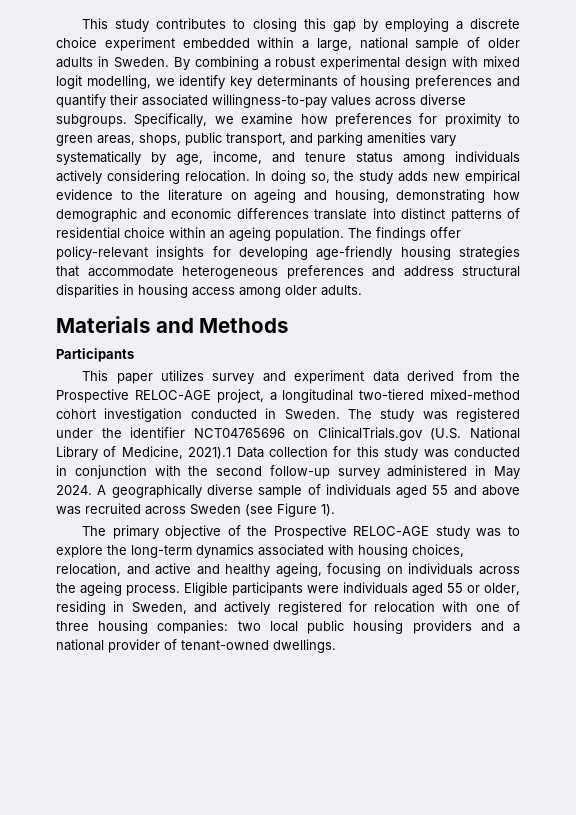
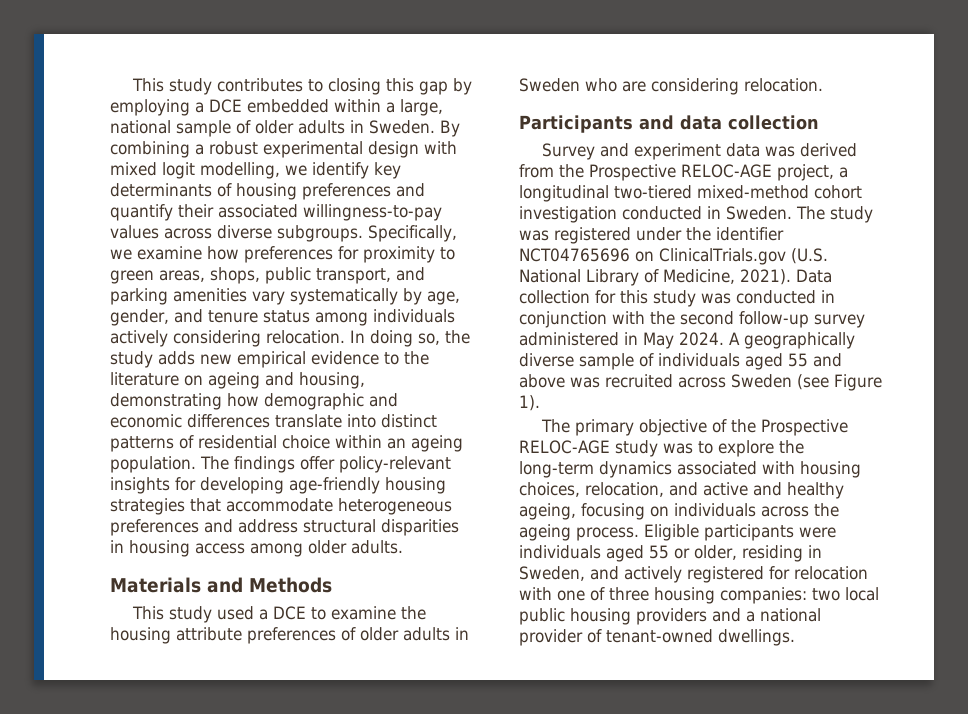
- This study contributes to closing this gap by employing a discrete choice experiment embedded within a large, national sample of older adults in Sweden.
+ This study contributes to closing this gap by employing a DCE embedded within a large, national sample of older adults in Sweden.
- Specifically, we examine how preferences for proximity to green areas, shops, public transport, and parking amenities vary systematically by age, income, and tenure status among individuals actively considering relocation.
+ Specifically, we examine how preferences for proximity to green areas, shops, public transport, and parking amenities vary systematically by age, gender, and tenure status among individuals actively considering relocation.
- Participants
- This paper utilizes survey and experiment data derived from the Prospective RELOC-AGE project, a longitudinal two-tiered mixed-method cohort investigation conducted in Sweden.
+ This study used a DCE to examine the housing attribute preferences of older adults in Sweden who are considering relocation.
+ Participants and data collection
+ Survey and experiment data was derived from the Prospective RELOC-AGE project, a longitudinal two-tiered mixed-method cohort investigation conducted in Sweden.
- The study was registered under the identifier NCT04765696 on ClinicalTrials.gov (U.S. National Library of Medicine, 2021).1 Data collection for this study was conducted in conjunction with the second follow-up survey administered in May 2024.
+ The study was registered under the identifier NCT04765696 on ClinicalTrials.gov (U.S. National Library of Medicine, 2021). Data collection for this study was conducted in conjunction with the second follow-up survey administered in May 2024.

